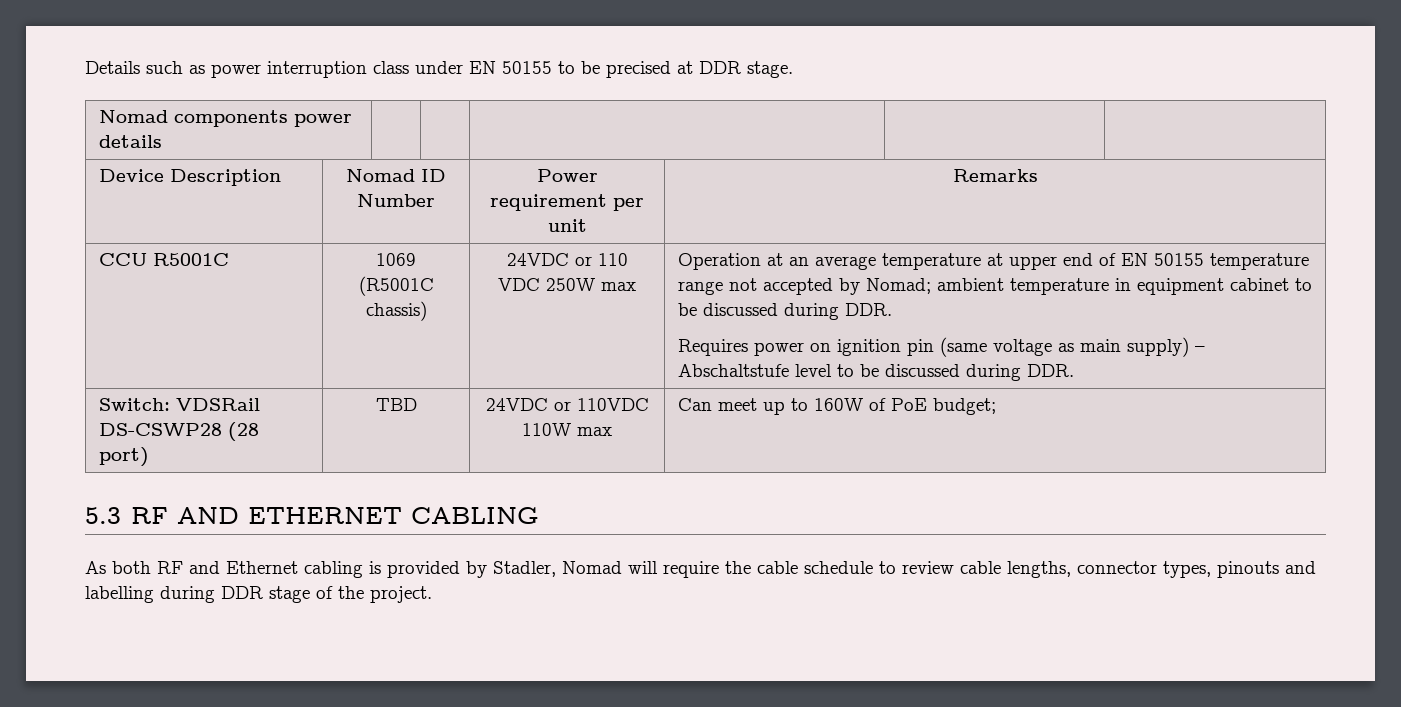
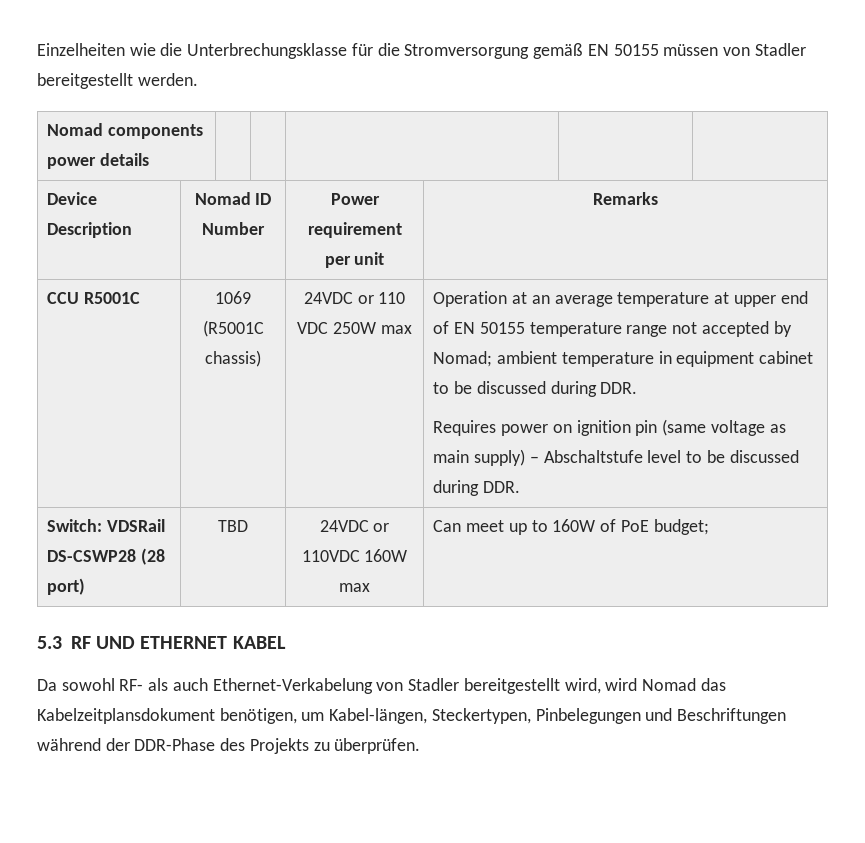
- Details such as power interruption class under EN 50155 to be precised at DDR stage.
+ Einzelheiten wie die Unterbrechungsklasse für die Stromversorgung gemäß EN 50155 müssen von Stadler bereitgestellt werden.
- Switch: VDSRail DS-CSWP28 (28 port) | TBD | 24VDC or 110VDC 110W max | Can meet up to 160W of PoE budget;
+ Switch: VDSRail DS-CSWP28 (28 port) | TBD | 24VDC or 110VDC 160W max | Can meet up to 160W of PoE budget;
- 5.3 RF AND ETHERNET CABLING
- As both RF and Ethernet cabling is provided by Stadler, Nomad will require the cable schedule to review cable lengths, connector types, pinouts and labelling during DDR stage of the project.
+ 5.3 RF UND ETHERNET KABEL
+ Da sowohl RF- als auch Ethernet-Verkabelung von Stadler bereitgestellt wird, wird Nomad das Kabelzeitplansdokument benötigen, um Kabel-längen, Steckertypen, Pinbelegungen und Beschriftungen während der DDR-Phase des Projekts zu überprüfen.

